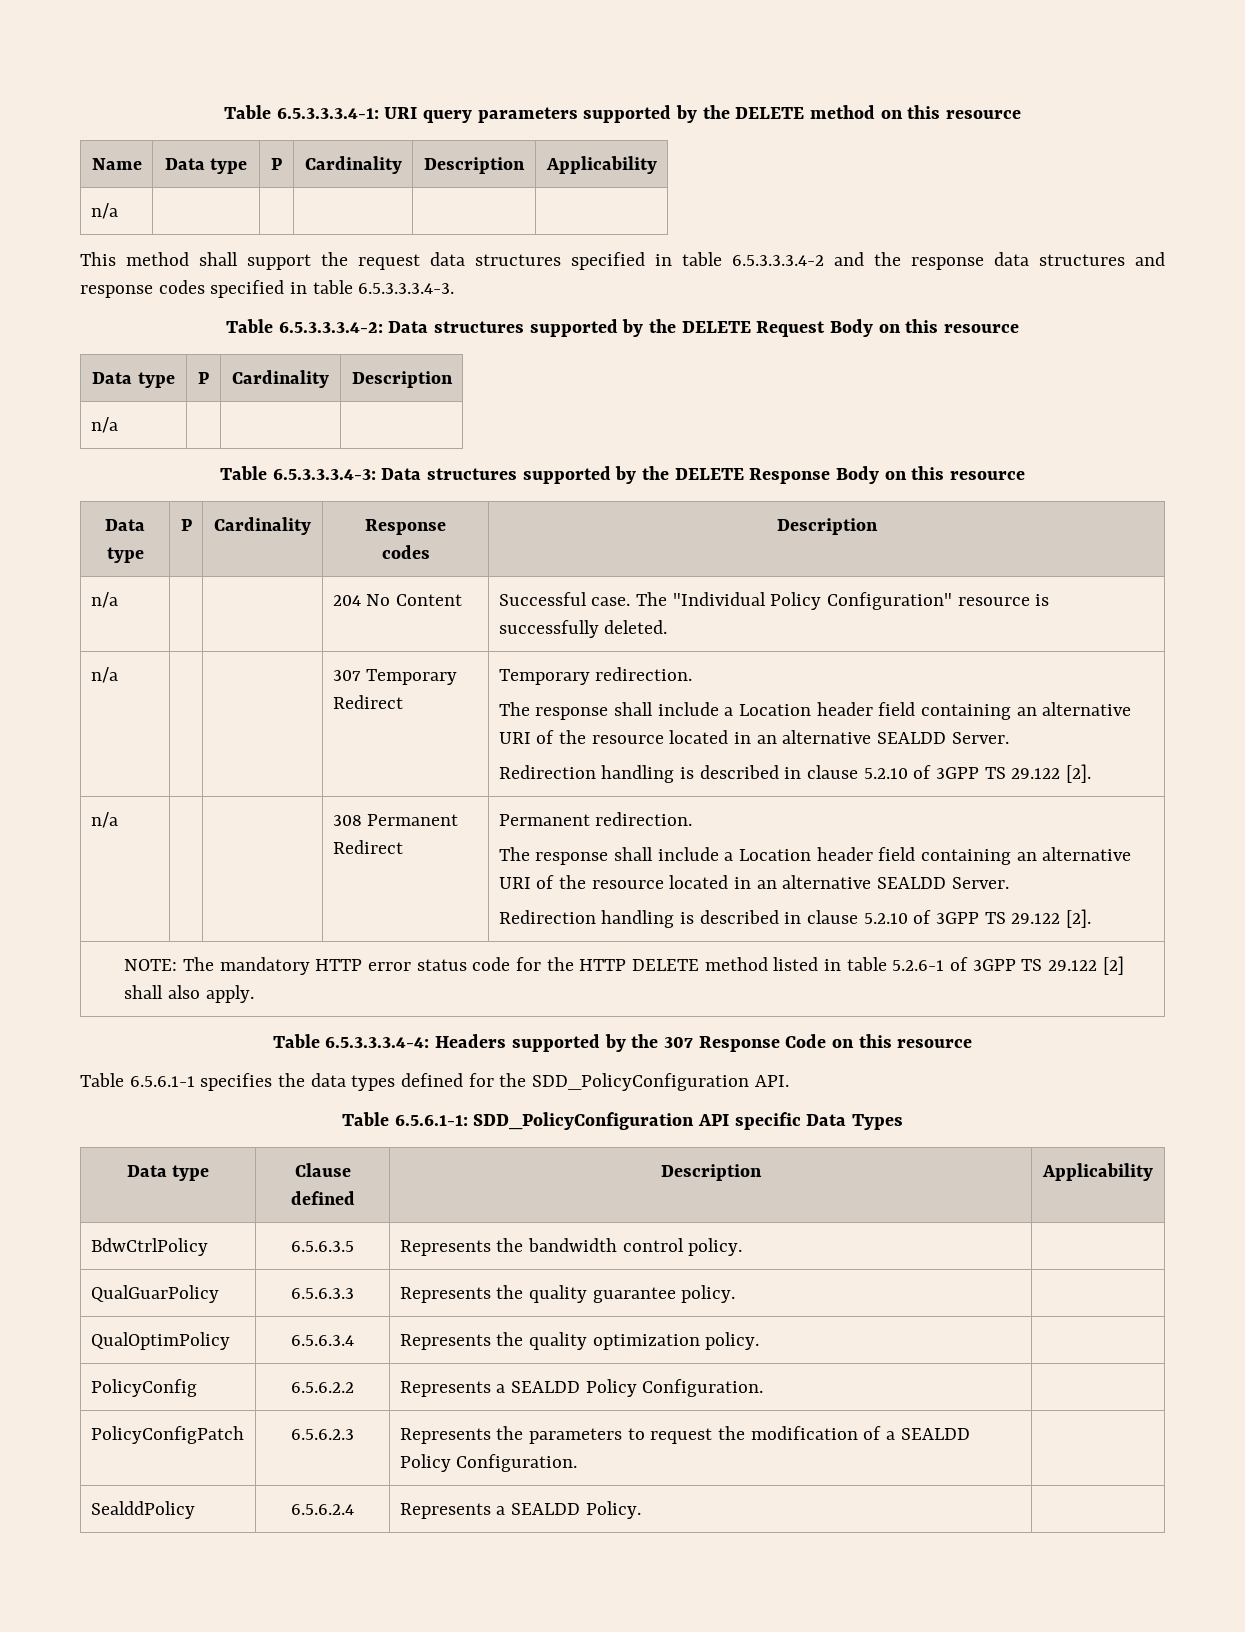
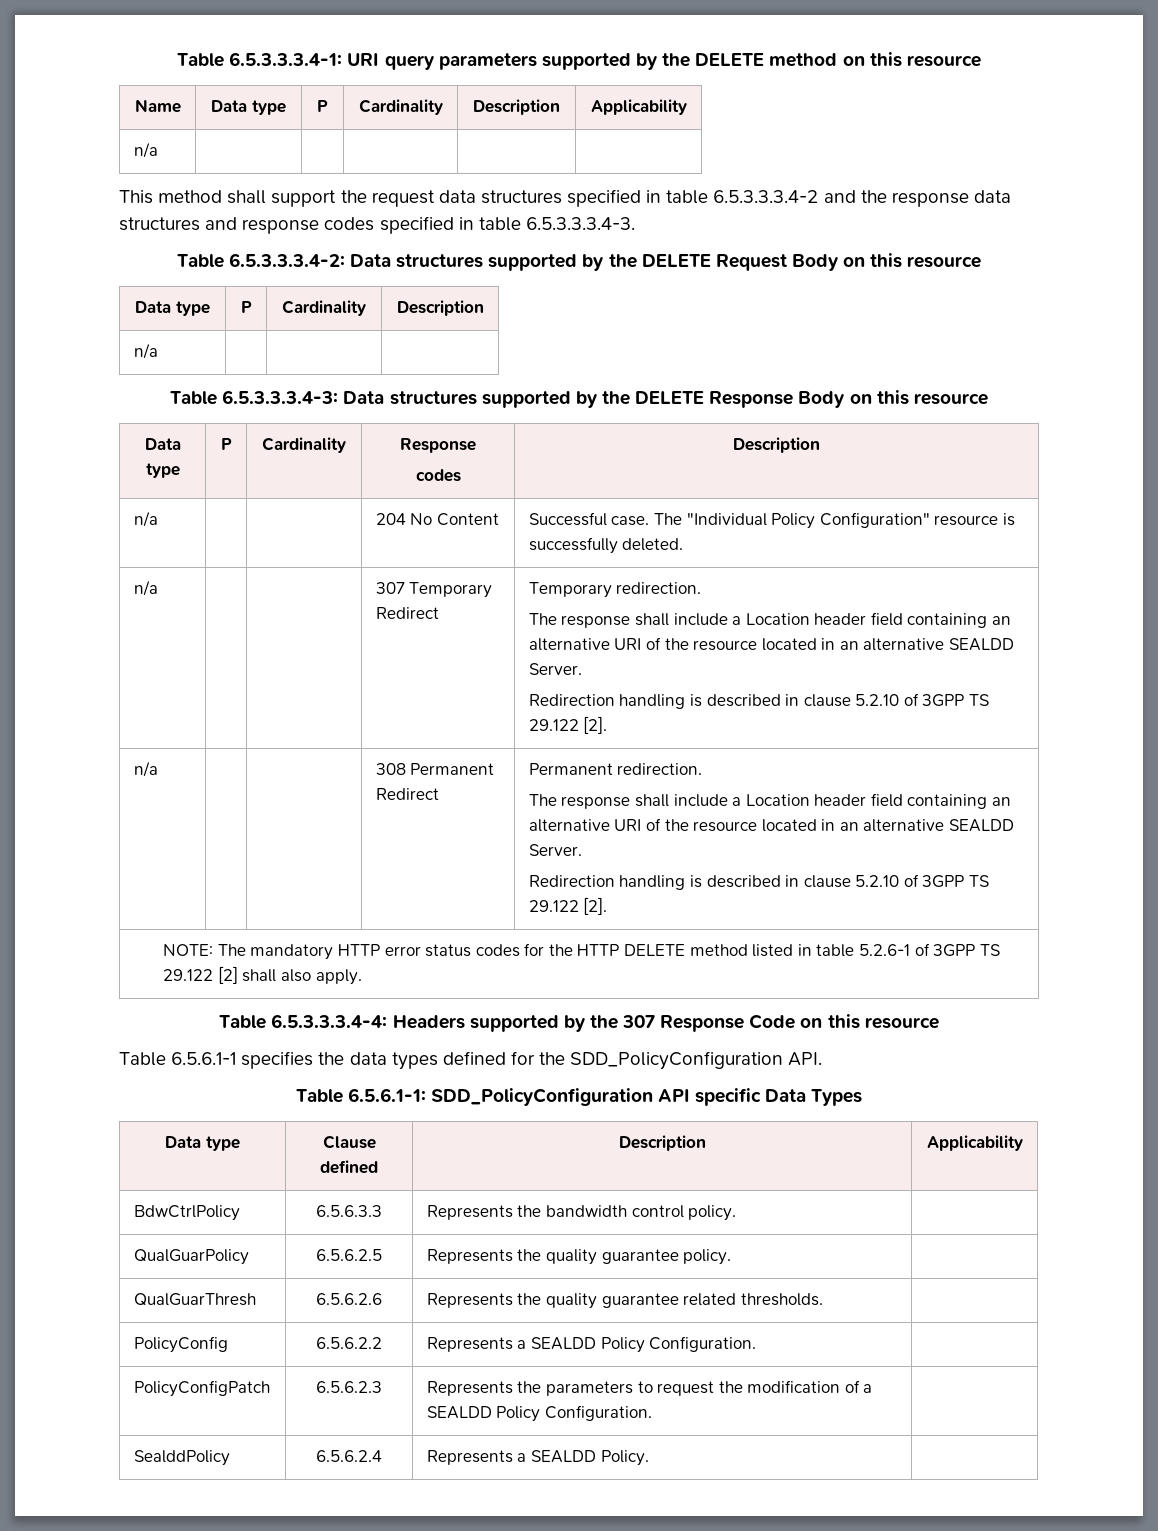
- NOTE: The mandatory HTTP error status code for the HTTP DELETE method listed in table 5.2.6-1 of 3GPP TS 29.122 [2] shall also apply.
+ NOTE: The mandatory HTTP error status codes for the HTTP DELETE method listed in table 5.2.6-1 of 3GPP TS 29.122 [2] shall also apply.
- BdwCtrlPolicy | 6.5.6.3.5 | Represents the bandwidth control policy. |
+ BdwCtrlPolicy | 6.5.6.3.3 | Represents the bandwidth control policy. |
- QualGuarPolicy | 6.5.6.3.3 | Represents the quality guarantee policy. |
+ QualGuarPolicy | 6.5.6.2.5 | Represents the quality guarantee policy. |
- QualOptimPolicy | 6.5.6.3.4 | Represents the quality optimization policy. |
+ QualGuarThresh | 6.5.6.2.6 | Represents the quality guarantee related thresholds. |

